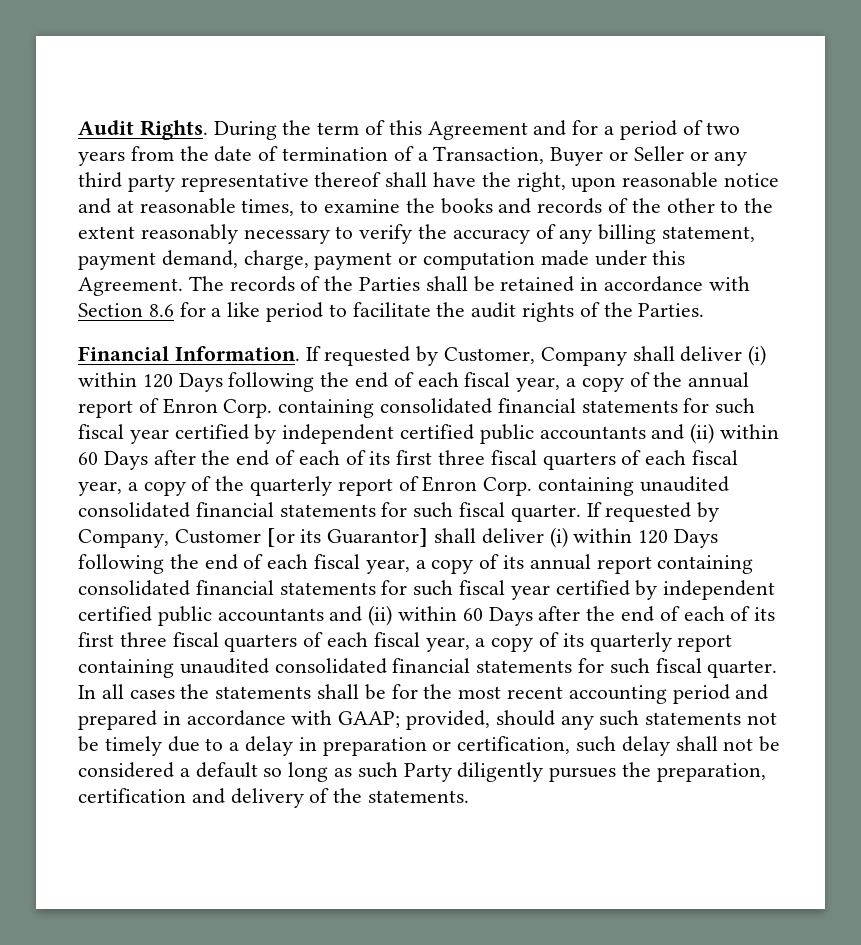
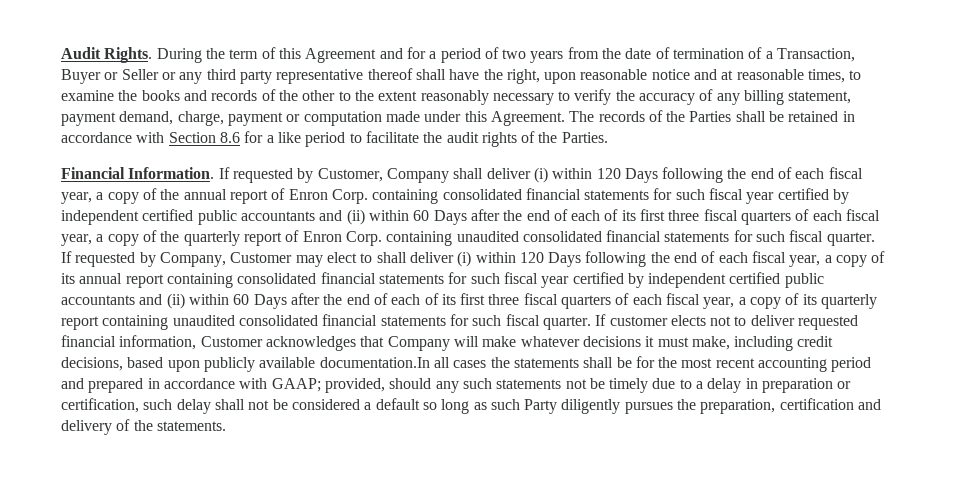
- If requested by Company, Customer [or its Guarantor] shall deliver (i) within 120 Days following the end of each fiscal year, a copy of its annual report containing consolidated financial statements for such fiscal year certified by independent certified public accountants and (ii) within 60 Days after the end of each of its first three fiscal quarters of each fiscal year, a copy of its quarterly report containing unaudited consolidated financial statements for such fiscal quarter.
+ If requested by Company, Customer may elect to shall deliver (i) within 120 Days following the end of each fiscal year, a copy of its annual report containing consolidated financial statements for such fiscal year certified by independent certified public accountants and (ii) within 60 Days after the end of each of its first three fiscal quarters of each fiscal year, a copy of its quarterly report containing unaudited consolidated financial statements for such fiscal quarter.
- In all cases the statements shall be for the most recent accounting period and prepared in accordance with GAAP; provided, should any such statements not be timely due to a delay in preparation or certification, such delay shall not be considered a default so long as such Party diligently pursues the preparation, certification and delivery of the statements.
+ If customer elects not to deliver requested financial information, Customer acknowledges that Company will make whatever decisions it must make, including credit decisions, based upon publicly available documentation.In all cases the statements shall be for the most recent accounting period and prepared in accordance with GAAP; provided, should any such statements not be timely due to a delay in preparation or certification, such delay shall not be considered a default so long as such Party diligently pursues the preparation, certification and delivery of the statements.

